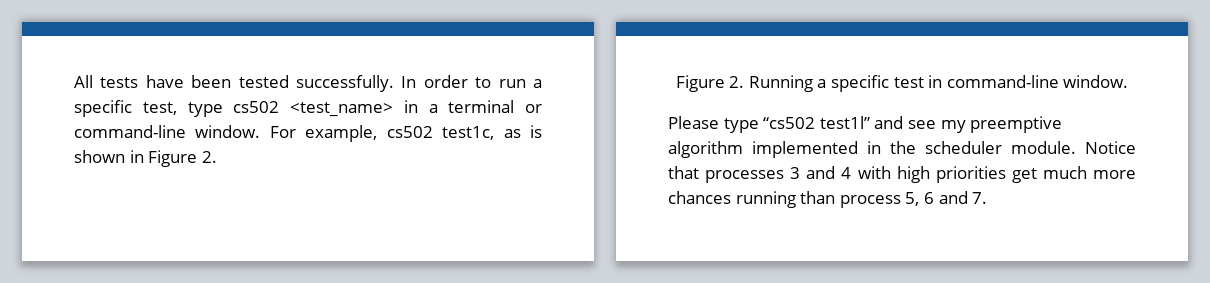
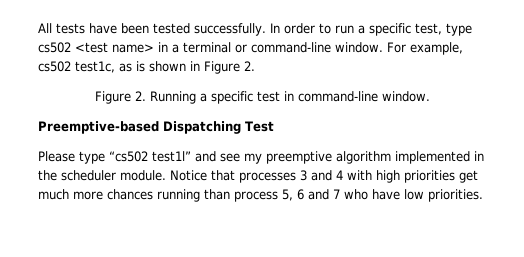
- In order to run a specific test, type cs502 <test_name> in a terminal or command-line window.
+ In order to run a specific test, type cs502 <test name> in a terminal or command-line window.
+ Preemptive-based Dispatching Test
- Notice that processes 3 and 4 with high priorities get much more chances running than process 5, 6 and 7.
+ Notice that processes 3 and 4 with high priorities get much more chances running than process 5, 6 and 7 who have low priorities.

